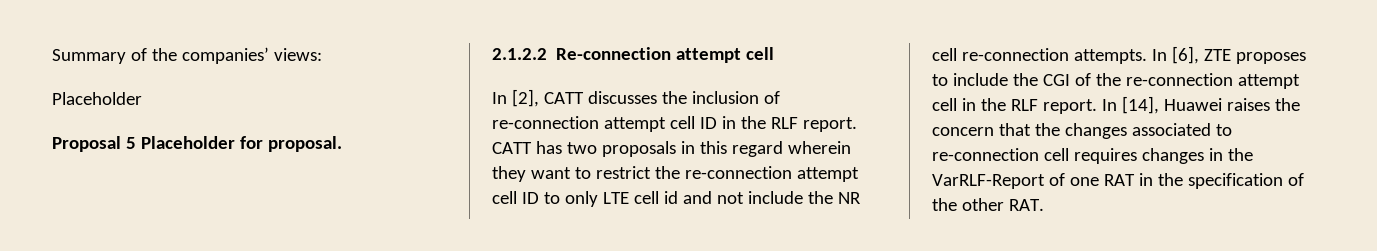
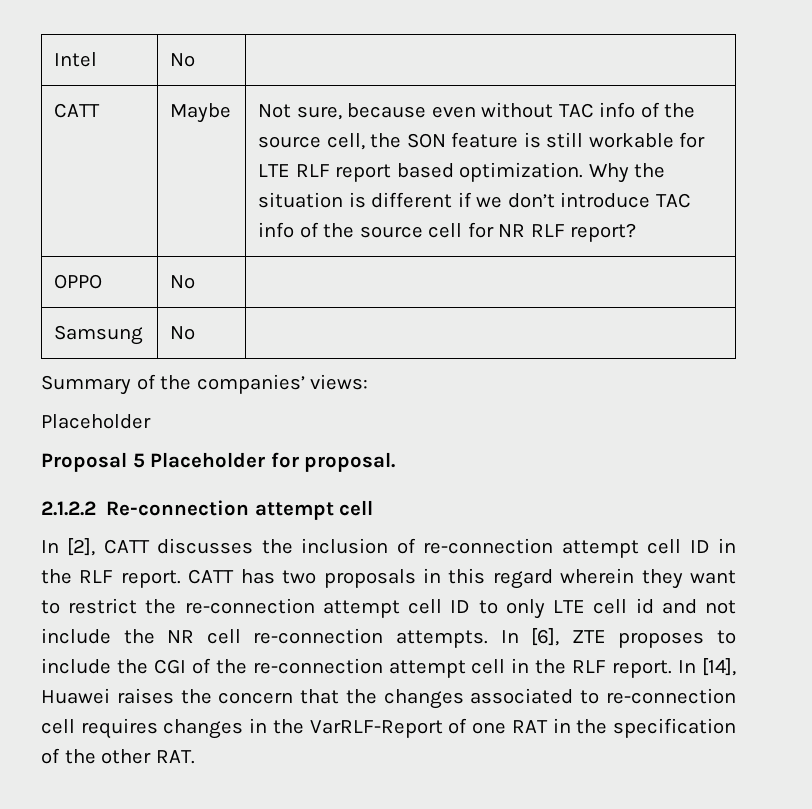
+ Intel | No |
+ CATT | Maybe | Not sure, because even without TAC info of the source cell, the SON feature is still workable for LTE RLF report based optimization. Why the situation is different if we don’t introduce TAC info of the source cell for NR RLF report?
+ OPPO | No |
+ Samsung | No |

